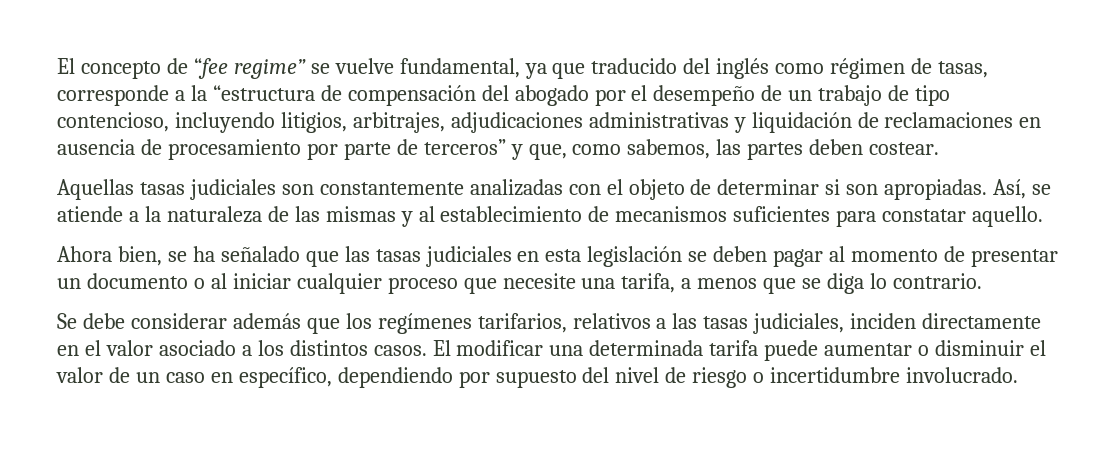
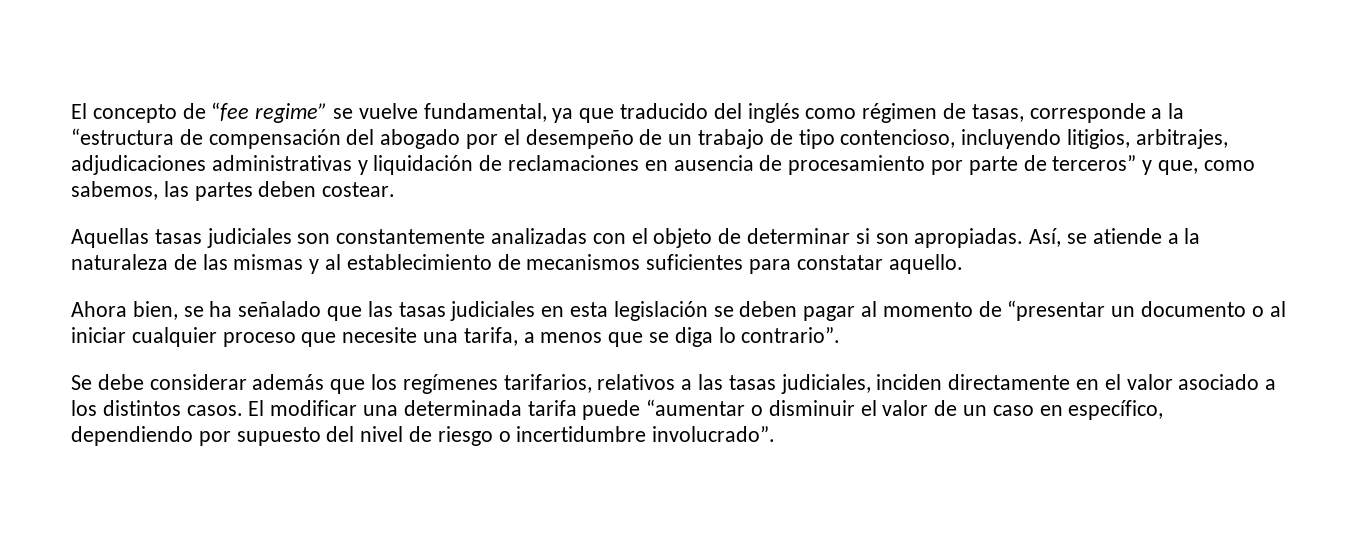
- Ahora bien, se ha señalado que las tasas judiciales en esta legislación se deben pagar al momento de presentar un documento o al iniciar cualquier proceso que necesite una tarifa, a menos que se diga lo contrario.
+ Ahora bien, se ha señalado que las tasas judiciales en esta legislación se deben pagar al momento de “presentar un documento o al iniciar cualquier proceso que necesite una tarifa, a menos que se diga lo contrario”.
- El modificar una determinada tarifa puede aumentar o disminuir el valor de un caso en específico, dependiendo por supuesto del nivel de riesgo o incertidumbre involucrado.
+ El modificar una determinada tarifa puede “aumentar o disminuir el valor de un caso en específico, dependiendo por supuesto del nivel de riesgo o incertidumbre involucrado”.

